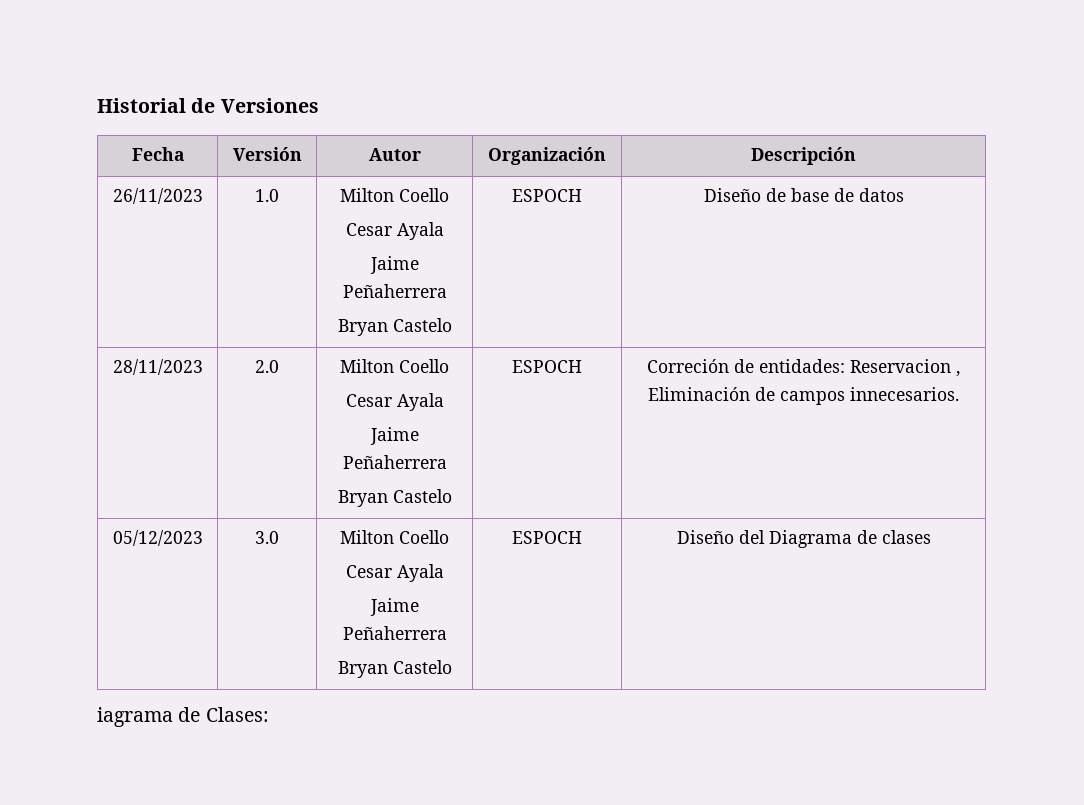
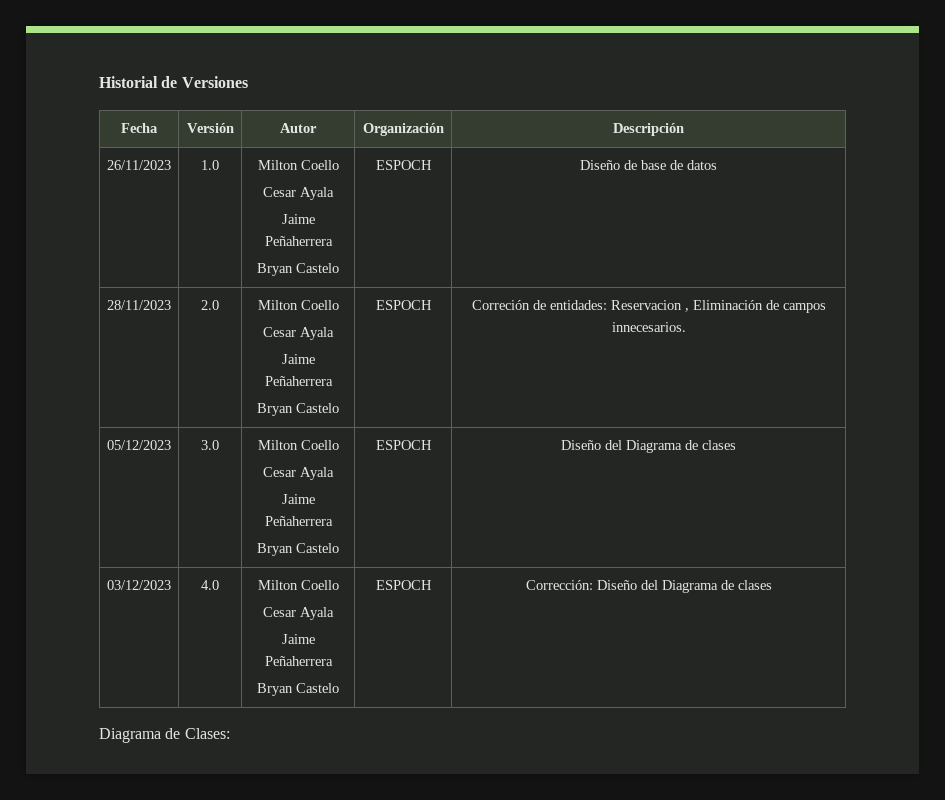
- iagrama de Clases:
+ 03/12/2023 | 4.0 | Milton Coello
+ Cesar Ayala
+ Jaime Peñaherrera
+ Bryan Castelo | ESPOCH | Corrección: Diseño del Diagrama de clases
+ Diagrama de Clases:

